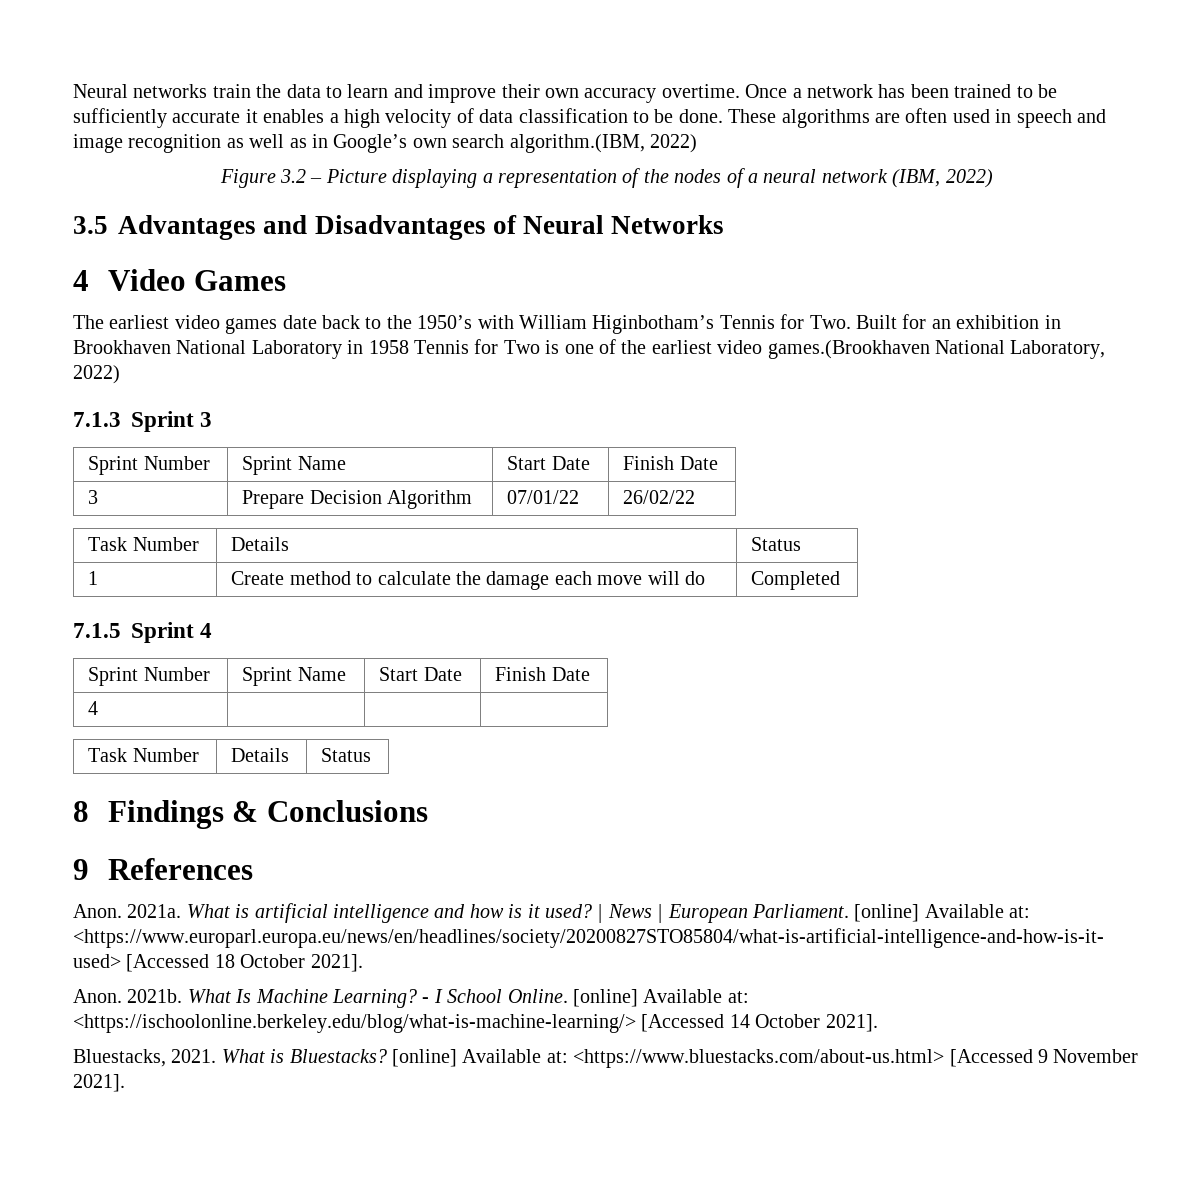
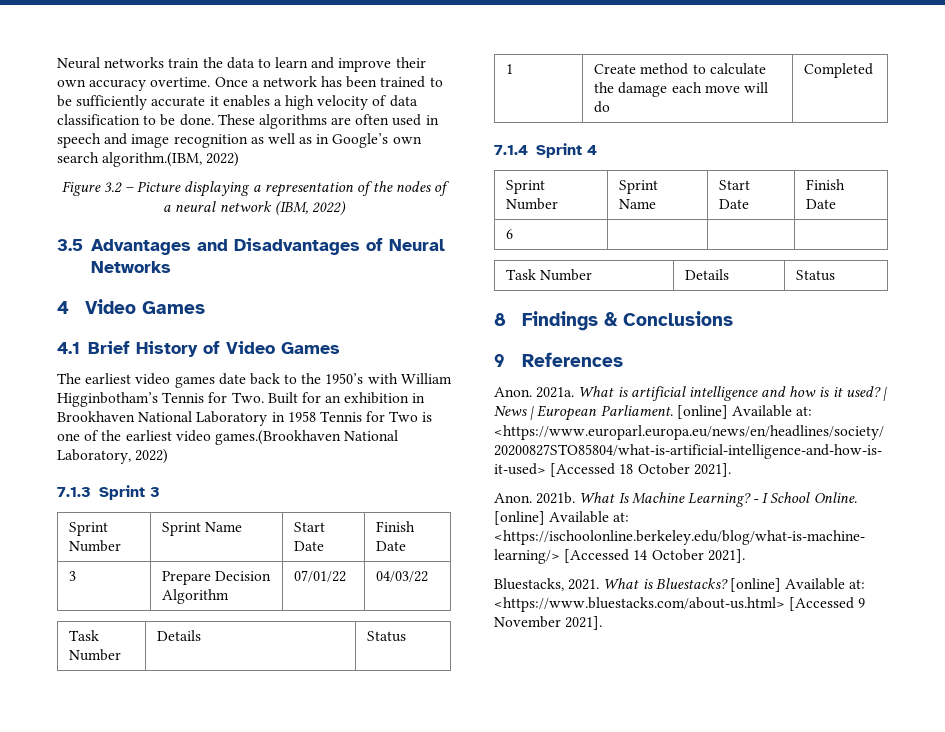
+ 4.1 Brief History of Video Games
- The earliest video games date back to the 1950’s with William Higinbotham’s Tennis for Two. Built for an exhibition in Brookhaven National Laboratory in 1958 Tennis for Two is one of the earliest video games.(Brookhaven National Laboratory, 2022)
+ The earliest video games date back to the 1950’s with William Higginbotham’s Tennis for Two. Built for an exhibition in Brookhaven National Laboratory in 1958 Tennis for Two is one of the earliest video games.(Brookhaven National Laboratory, 2022)
- 3 | Prepare Decision Algorithm | 07/01/22 | 26/02/22
+ 3 | Prepare Decision Algorithm | 07/01/22 | 04/03/22
- 7.1.5 Sprint 4
+ 7.1.4 Sprint 4
- 4 | | |
+ 6 | | |

